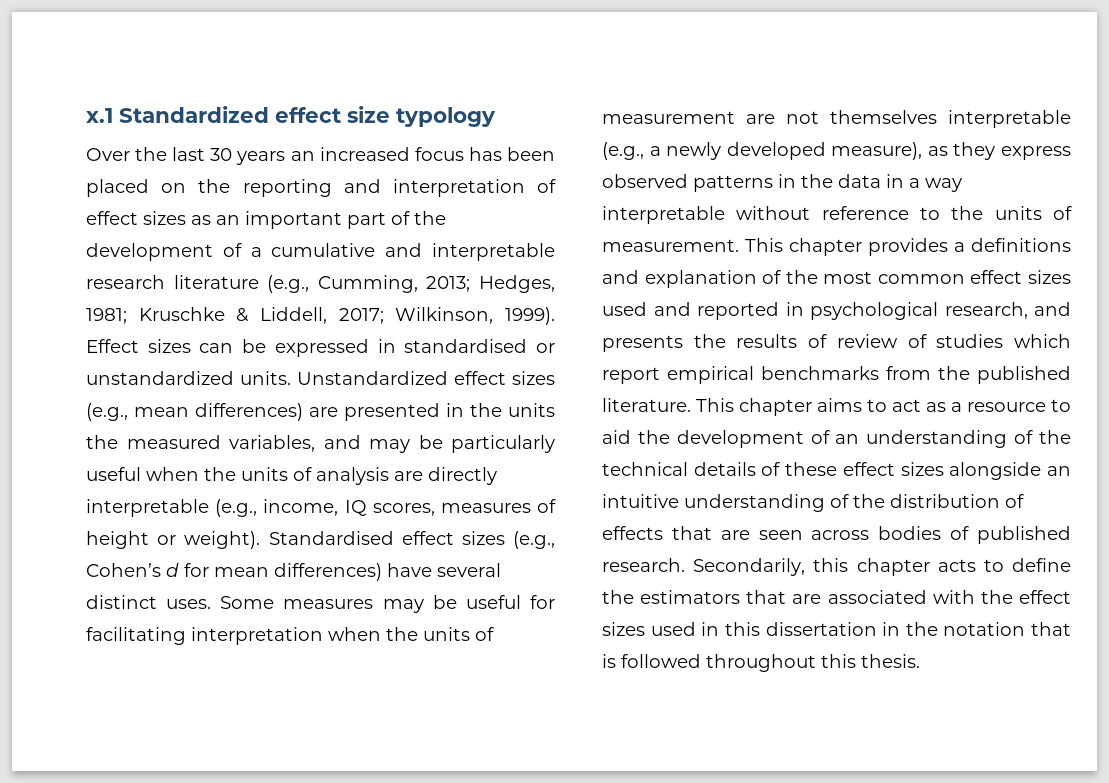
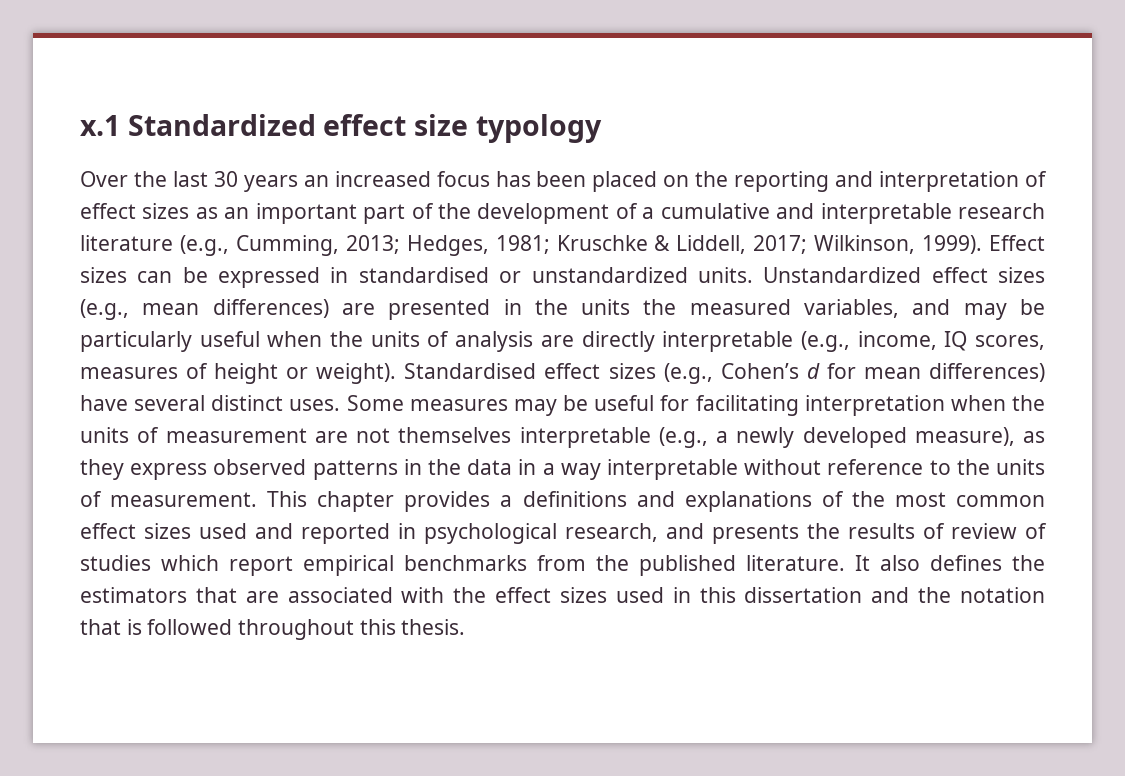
- This chapter provides a definitions and explanation of the most common effect sizes used and reported in psychological research, and presents the results of review of studies which report empirical benchmarks from the published literature.
+ This chapter provides a definitions and explanations of the most common effect sizes used and reported in psychological research, and presents the results of review of studies which report empirical benchmarks from the published literature.
- This chapter aims to act as a resource to aid the development of an understanding of the technical details of these effect sizes alongside an intuitive understanding of the distribution of effects that are seen across bodies of published research. Secondarily, this chapter acts to define the estimators that are associated with the effect sizes used in this dissertation in the notation that is followed throughout this thesis.
+ It also defines the estimators that are associated with the effect sizes used in this dissertation and the notation that is followed throughout this thesis.

